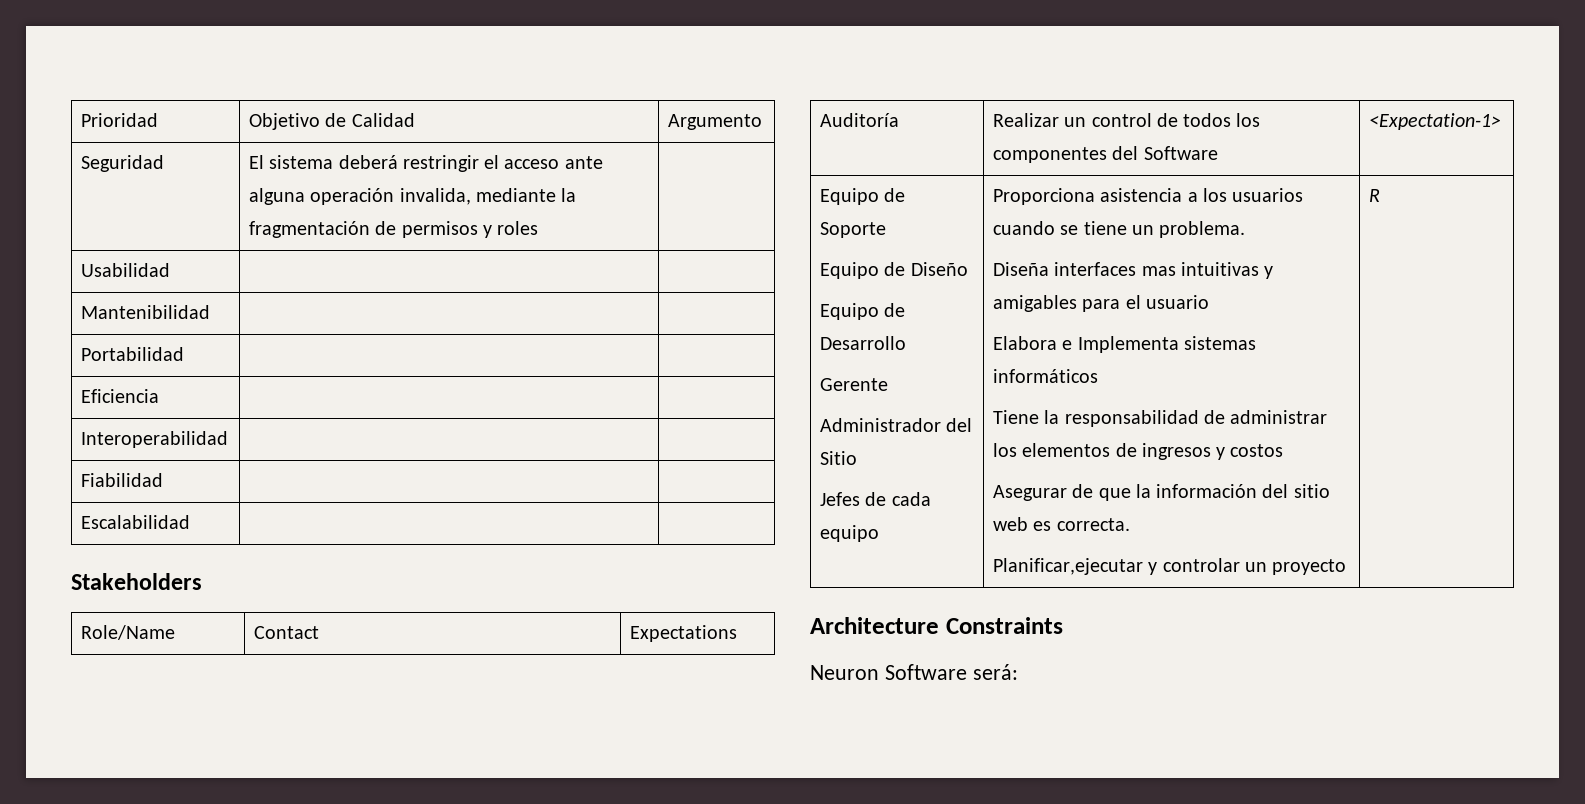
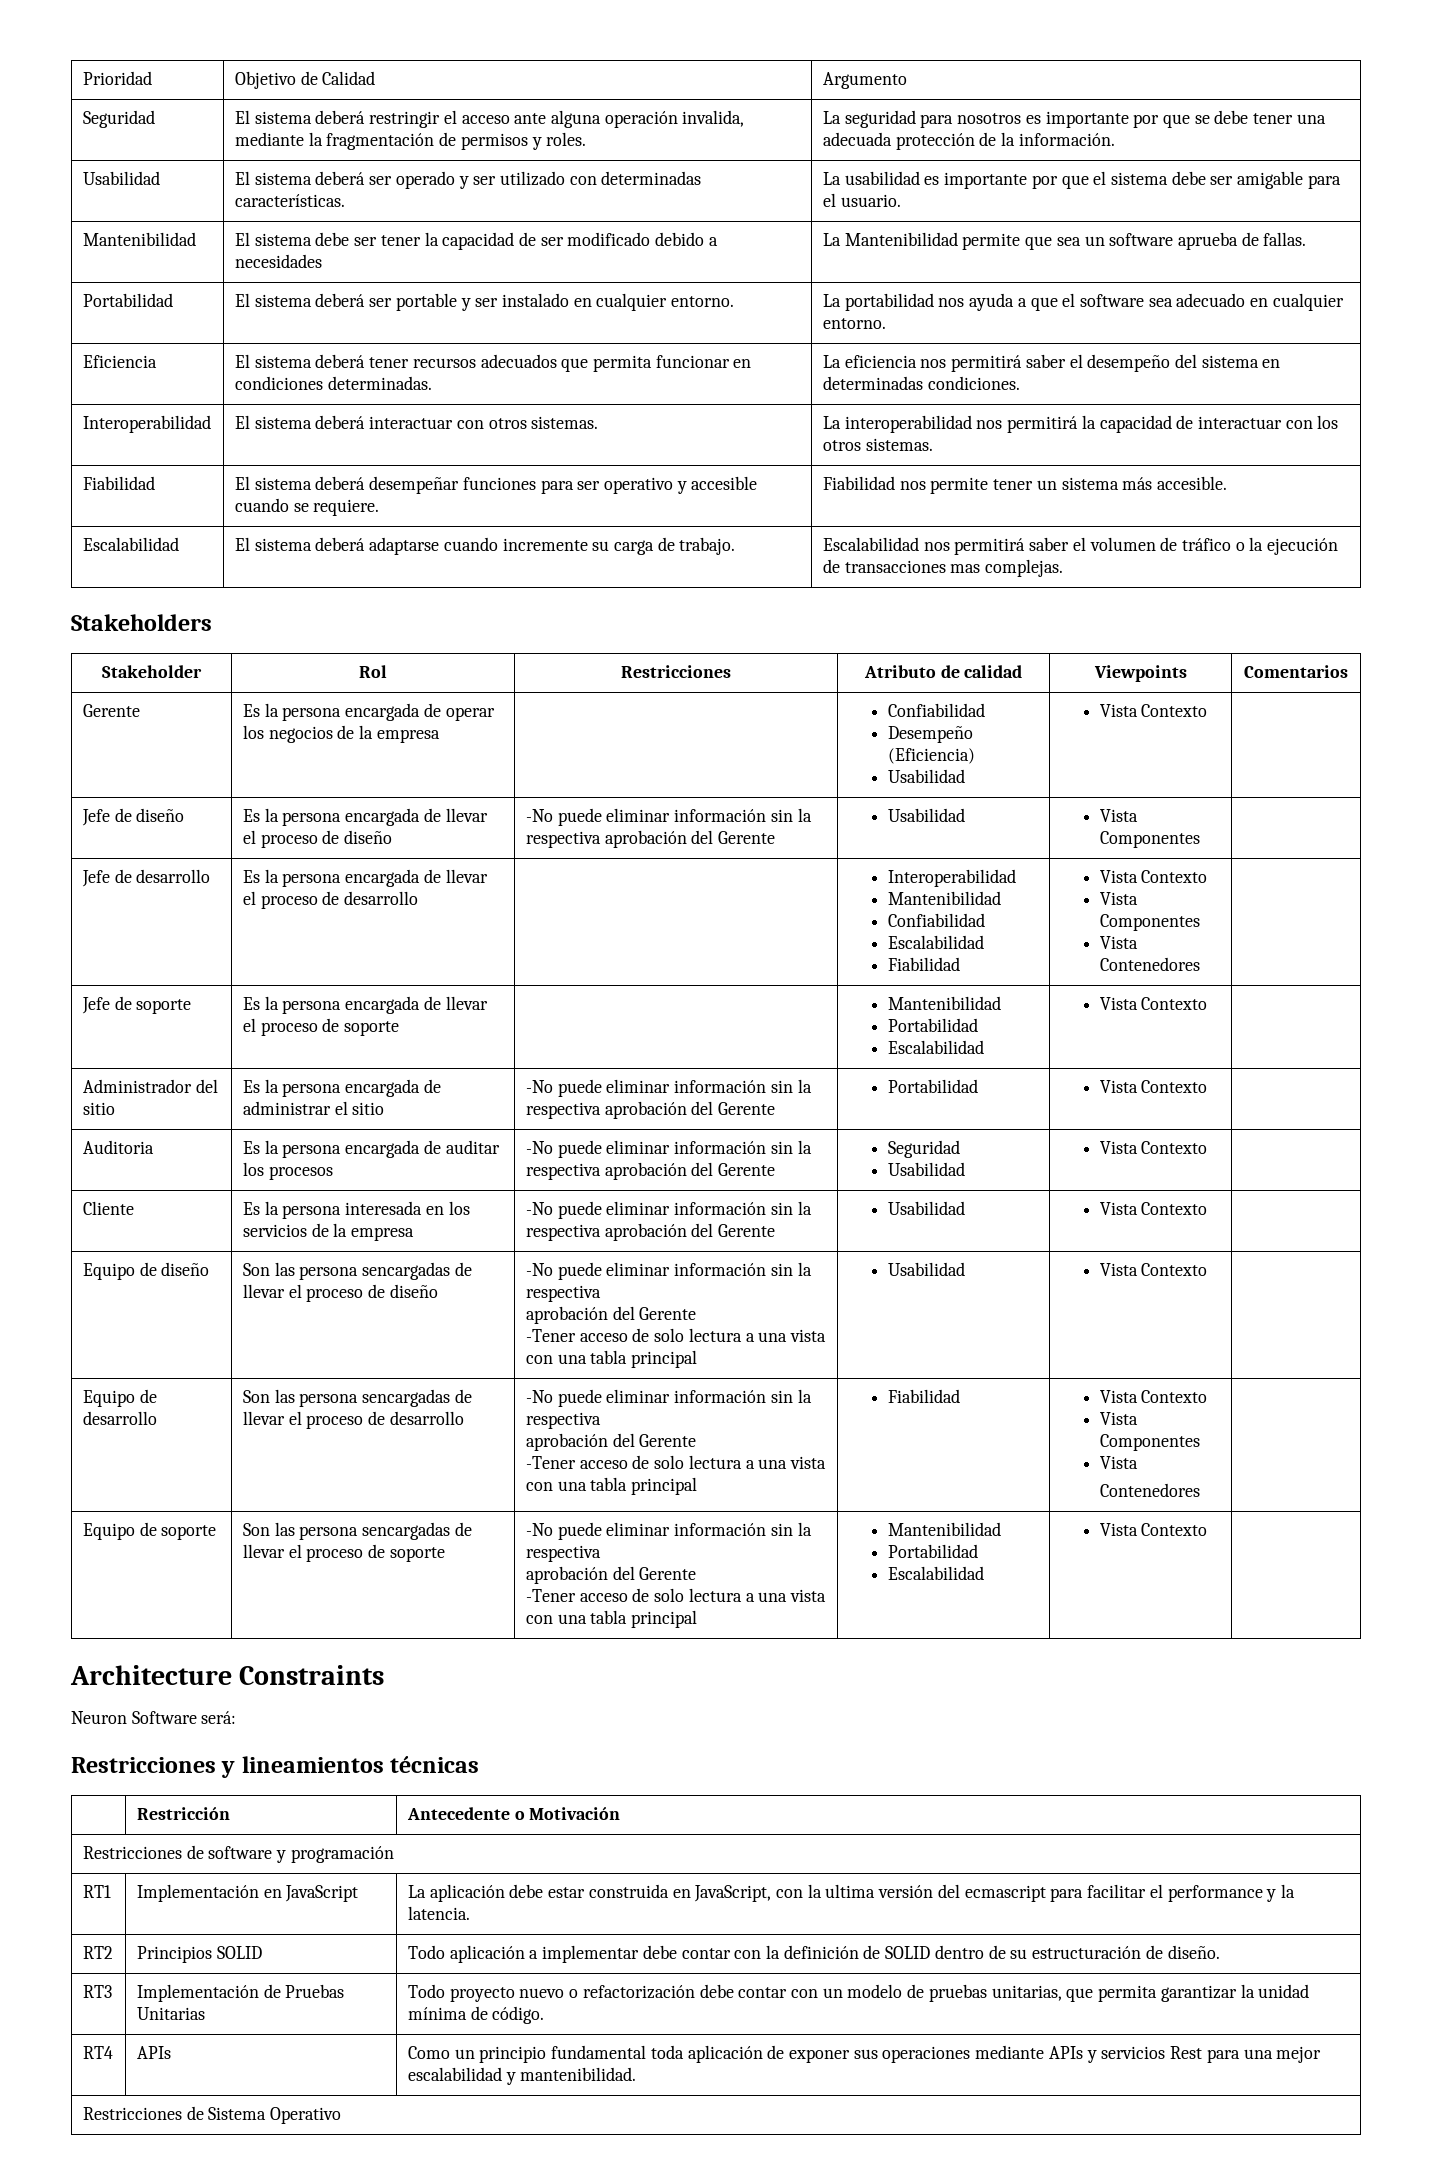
- Seguridad | El sistema deberá restringir el acceso ante alguna operación invalida, mediante la fragmentación de permisos y roles |
- Usabilidad | |
- Mantenibilidad | |
- Portabilidad | |
- Eficiencia | |
- Interoperabilidad | |
- Fiabilidad | |
- Escalabilidad | |
+ Seguridad | El sistema deberá restringir el acceso ante alguna operación invalida, mediante la fragmentación de permisos y roles. | La seguridad para nosotros es importante por que se debe tener una adecuada protección de la información.
+ Usabilidad | El sistema deberá ser operado y ser utilizado con determinadas características. | La usabilidad es importante por que el sistema debe ser amigable para el usuario.
+ Mantenibilidad | El sistema debe ser tener la capacidad de ser modificado debido a necesidades | La Mantenibilidad permite que sea un software aprueba de fallas.
+ Portabilidad | El sistema deberá ser portable y ser instalado en cualquier entorno. | La portabilidad nos ayuda a que el software sea adecuado en cualquier entorno.
+ Eficiencia | El sistema deberá tener recursos adecuados que permita funcionar en condiciones determinadas. | La eficiencia nos permitirá saber el desempeño del sistema en determinadas condiciones.
+ Interoperabilidad | El sistema deberá interactuar con otros sistemas. | La interoperabilidad nos permitirá la capacidad de interactuar con los otros sistemas.
+ Fiabilidad | El sistema deberá desempeñar funciones para ser operativo y accesible cuando se requiere. | Fiabilidad nos permite tener un sistema más accesible.
+ Escalabilidad | El sistema deberá adaptarse cuando incremente su carga de trabajo. | Escalabilidad nos permitirá saber el volumen de tráfico o la ejecución de transacciones mas complejas.
  Stakeholders
- Role/Name | Contact | Expectations
- Auditoría | Realizar un control de todos los componentes del Software | <Expectation-1>
- Equipo de Soporte
- Equipo de Diseño
- Equipo de Desarrollo
- Gerente
- Administrador del Sitio
- Jefes de cada equipo | Proporciona asistencia a los usuarios cuando se tiene un problema.
- Diseña interfaces mas intuitivas y amigables para el usuario
- Elabora e Implementa sistemas informáticos
- Tiene la responsabilidad de administrar los elementos de ingresos y costos
- Asegurar de que la información del sitio web es correcta.
- Planificar,ejecutar y controlar un proyecto | R
+ Stakeholder | Rol | Restricciones | Atributo de calidad | Viewpoints | Comentarios
+ Gerente | Es la persona encargada de operar los negocios de la empresa | | Confiabilidad
+ Desempeño (Eficiencia)
+ Usabilidad | Vista Contexto |
+ Jefe de diseño | Es la persona encargada de llevar el proceso de diseño | -No puede eliminar información sin la respectiva aprobación del Gerente | Usabilidad | Vista Componentes |
+ Jefe de desarrollo | Es la persona encargada de llevar el proceso de desarrollo | | Interoperabilidad
+ Mantenibilidad
+ Confiabilidad
+ Escalabilidad
+ Fiabilidad | Vista Contexto
+ Vista Componentes
+ Vista Contenedores |
+ Jefe de soporte | Es la persona encargada de llevar el proceso de soporte | | Mantenibilidad
+ Portabilidad
+ Escalabilidad | Vista Contexto |
+ Administrador del sitio | Es la persona encargada de administrar el sitio | -No puede eliminar información sin la respectiva aprobación del Gerente | Portabilidad | Vista Contexto |
+ Auditoria | Es la persona encargada de auditar los procesos | -No puede eliminar información sin la respectiva aprobación del Gerente | Seguridad
+ Usabilidad | Vista Contexto |
+ Cliente | Es la persona interesada en los servicios de la empresa | -No puede eliminar información sin la respectiva aprobación del Gerente | Usabilidad | Vista Contexto |
+ Equipo de diseño | Son las persona sencargadas de llevar el proceso de diseño | -No puede eliminar información sin la respectiva
+ aprobación del Gerente
+ -Tener acceso de solo lectura a una vista con una tabla principal | Usabilidad | Vista Contexto |
+ Equipo de desarrollo | Son las persona sencargadas de llevar el proceso de desarrollo | -No puede eliminar información sin la respectiva
+ aprobación del Gerente
+ -Tener acceso de solo lectura a una vista con una tabla principal | Fiabilidad | Vista Contexto
+ Vista Componentes
+ Vista
+ Contenedores |
+ Equipo de soporte | Son las persona sencargadas de llevar el proceso de soporte | -No puede eliminar información sin la respectiva
+ aprobación del Gerente
+ -Tener acceso de solo lectura a una vista con una tabla principal | Mantenibilidad
+ Portabilidad
+ Escalabilidad | Vista Contexto |
+ Restricciones y lineamientos técnicas
+ | Restricción | Antecedente o Motivación
+ Restricciones de software y programación
+ RT1 | Implementación en JavaScript | La aplicación debe estar construida en JavaScript, con la ultima versión del ecmascript para facilitar el performance y la latencia.
+ RT2 | Principios SOLID | Todo aplicación a implementar debe contar con la definición de SOLID dentro de su estructuración de diseño.
+ RT3 | Implementación de Pruebas Unitarias | Todo proyecto nuevo o refactorización debe contar con un modelo de pruebas unitarias, que permita garantizar la unidad mínima de código.
+ RT4 | APIs | Como un principio fundamental toda aplicación de exponer sus operaciones mediante APIs y servicios Rest para una mejor escalabilidad y mantenibilidad.
+ Restricciones de Sistema Operativo

